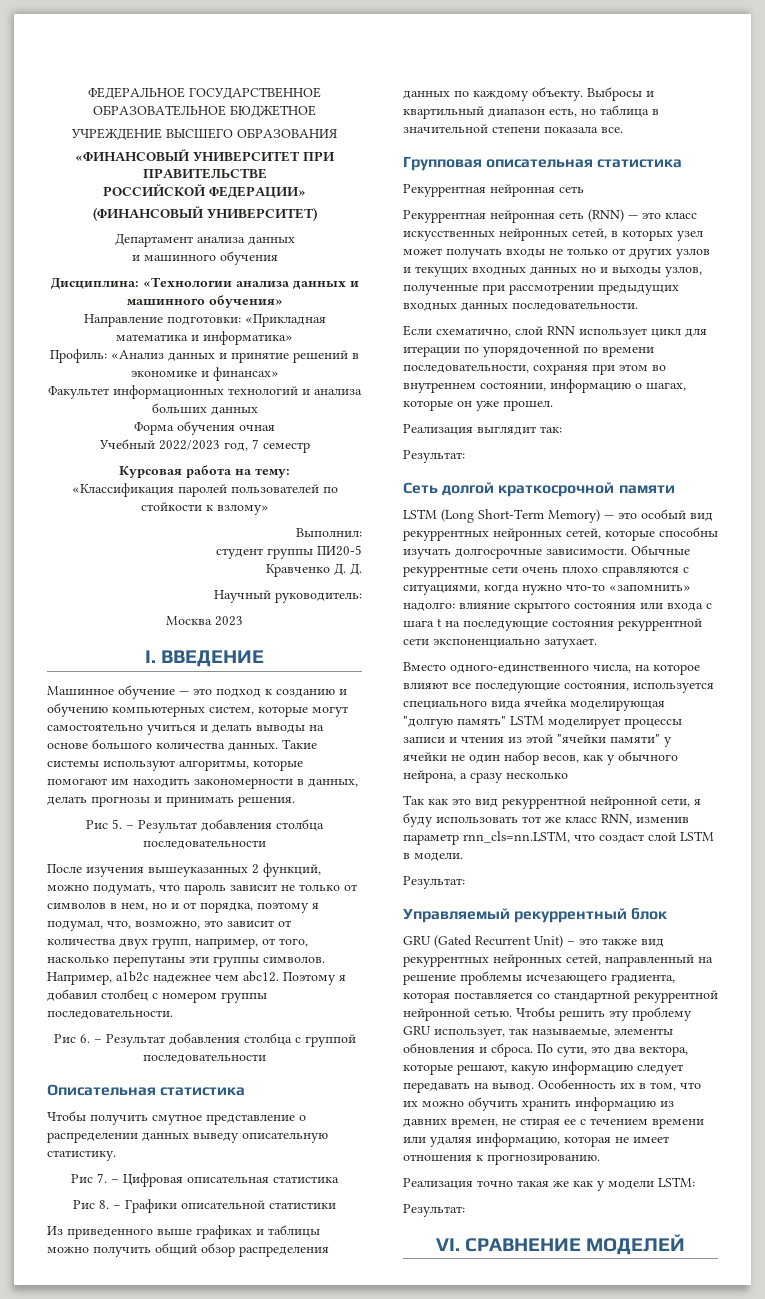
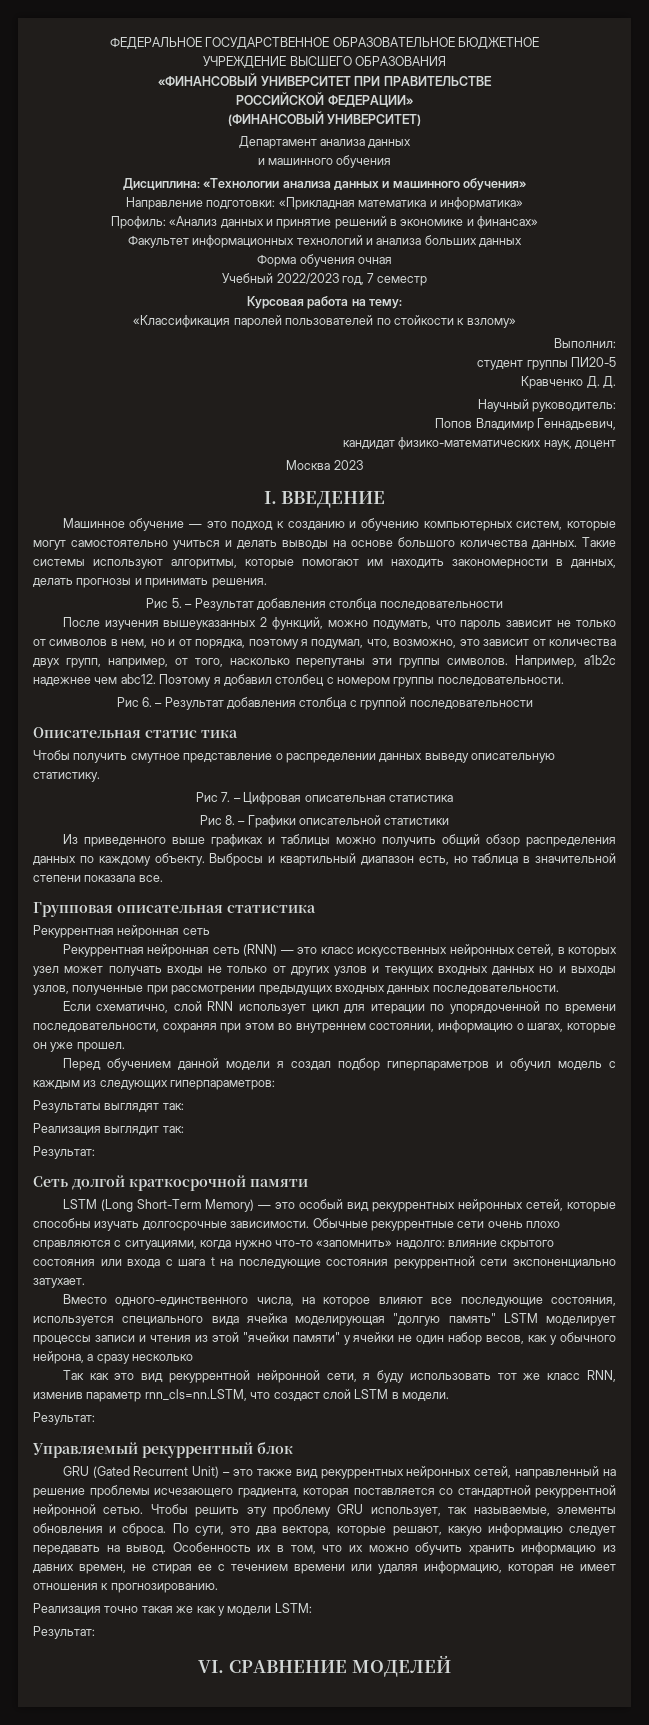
+ Попов Владимир Геннадьевич,
+ кандидат физико-математических наук, доцент
- Описательная статистика
+ Описательная статис тика
+ Перед обучением данной модели я создал подбор гиперпараметров и обучил модель с каждым из следующих гиперпараметров:
+ Результаты выглядят так:

